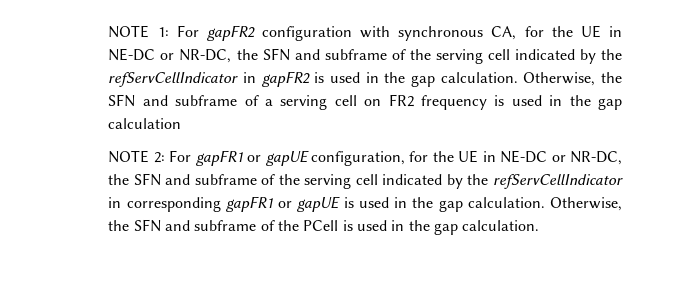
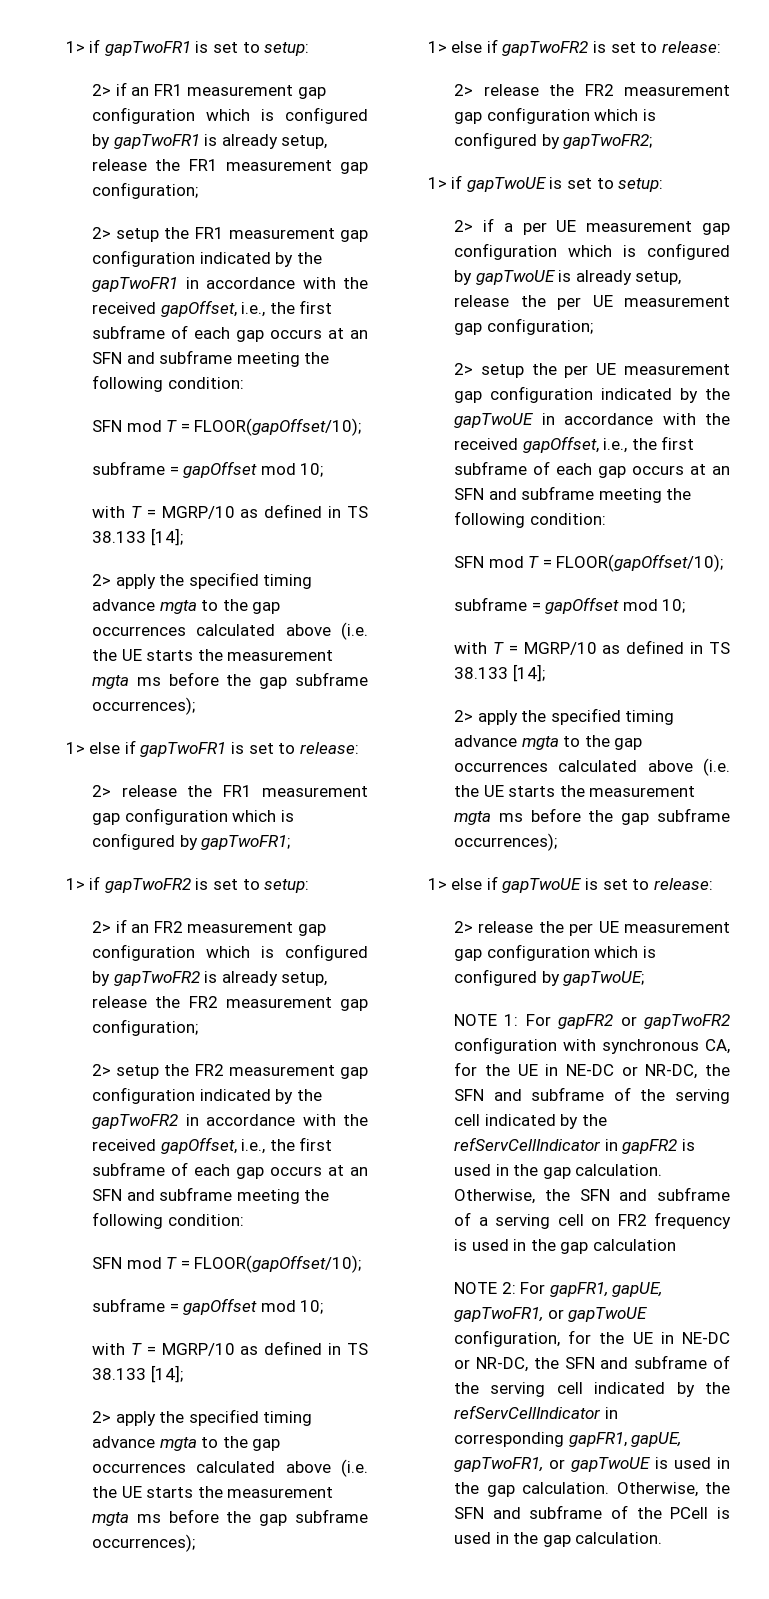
+ 1> if gapTwoFR1 is set to setup:
+ 2> if an FR1 measurement gap configuration which is configured by gapTwoFR1 is already setup, release the FR1 measurement gap configuration;
+ 2> setup the FR1 measurement gap configuration indicated by the gapTwoFR1 in accordance with the received gapOffset, i.e., the first subframe of each gap occurs at an SFN and subframe meeting the following condition:
+ SFN mod T = FLOOR(gapOffset/10);
+ subframe = gapOffset mod 10;
+ with T = MGRP/10 as defined in TS 38.133 [14];
+ 2> apply the specified timing advance mgta to the gap occurrences calculated above (i.e. the UE starts the measurement mgta ms before the gap subframe occurrences);
+ 1> else if gapTwoFR1 is set to release:
+ 2> release the FR1 measurement gap configuration which is configured by gapTwoFR1;
+ 1> if gapTwoFR2 is set to setup:
+ 2> if an FR2 measurement gap configuration which is configured by gapTwoFR2 is already setup, release the FR2 measurement gap configuration;
+ 2> setup the FR2 measurement gap configuration indicated by the gapTwoFR2 in accordance with the received gapOffset, i.e., the first subframe of each gap occurs at an SFN and subframe meeting the following condition:
+ SFN mod T = FLOOR(gapOffset/10);
+ subframe = gapOffset mod 10;
+ with T = MGRP/10 as defined in TS 38.133 [14];
+ 2> apply the specified timing advance mgta to the gap occurrences calculated above (i.e. the UE starts the measurement mgta ms before the gap subframe occurrences);
+ 1> else if gapTwoFR2 is set to release:
+ 2> release the FR2 measurement gap configuration which is configured by gapTwoFR2;
+ 1> if gapTwoUE is set to setup:
+ 2> if a per UE measurement gap configuration which is configured by gapTwoUE is already setup, release the per UE measurement gap configuration;
+ 2> setup the per UE measurement gap configuration indicated by the gapTwoUE in accordance with the received gapOffset, i.e., the first subframe of each gap occurs at an SFN and subframe meeting the following condition:
+ SFN mod T = FLOOR(gapOffset/10);
+ subframe = gapOffset mod 10;
+ with T = MGRP/10 as defined in TS 38.133 [14];
+ 2> apply the specified timing advance mgta to the gap occurrences calculated above (i.e. the UE starts the measurement mgta ms before the gap subframe occurrences);
+ 1> else if gapTwoUE is set to release:
+ 2> release the per UE measurement gap configuration which is configured by gapTwoUE;
- NOTE 1: For gapFR2 configuration with synchronous CA, for the UE in NE-DC or NR-DC, the SFN and subframe of the serving cell indicated by the refServCellIndicator in gapFR2 is used in the gap calculation.
+ NOTE 1: For gapFR2 or gapTwoFR2 configuration with synchronous CA, for the UE in NE-DC or NR-DC, the SFN and subframe of the serving cell indicated by the refServCellIndicator in gapFR2 is used in the gap calculation.
- NOTE 2: For gapFR1 or gapUE configuration, for the UE in NE-DC or NR-DC, the SFN and subframe of the serving cell indicated by the refServCellIndicator in corresponding gapFR1 or gapUE is used in the gap calculation.
+ NOTE 2: For gapFR1, gapUE, gapTwoFR1, or gapTwoUE configuration, for the UE in NE-DC or NR-DC, the SFN and subframe of the serving cell indicated by the refServCellIndicator in corresponding gapFR1, gapUE, gapTwoFR1, or gapTwoUE is used in the gap calculation.

